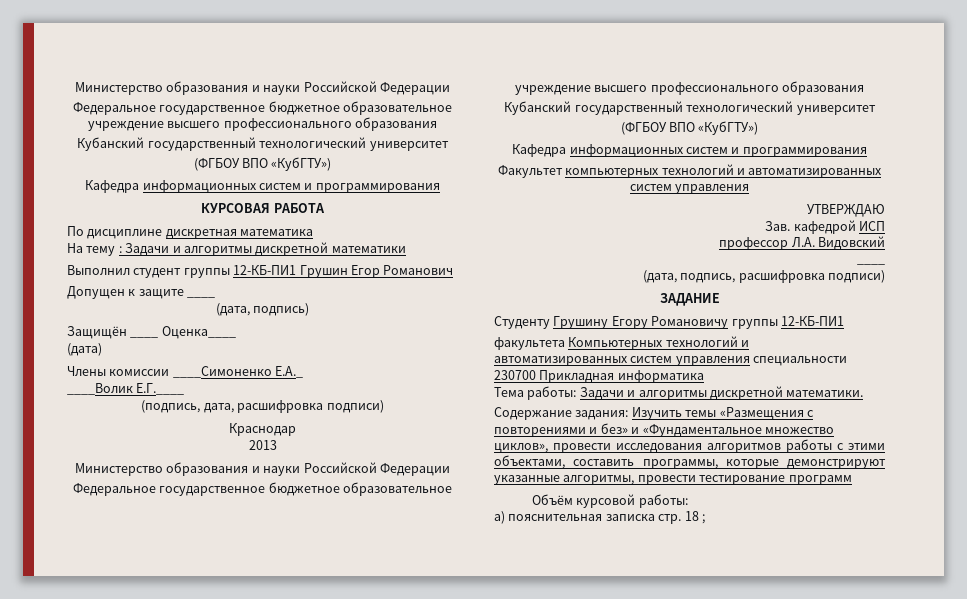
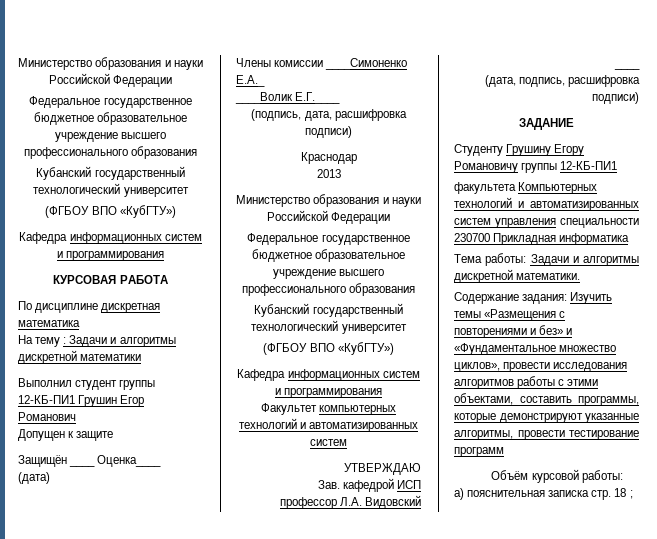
- Допущен к защите ____
- (дата, подпись)
+ Допущен к защите
- Факультет компьютерных технологий и автоматизированных систем управления
+ Факультет компьютерных технологий и автоматизированных систем

